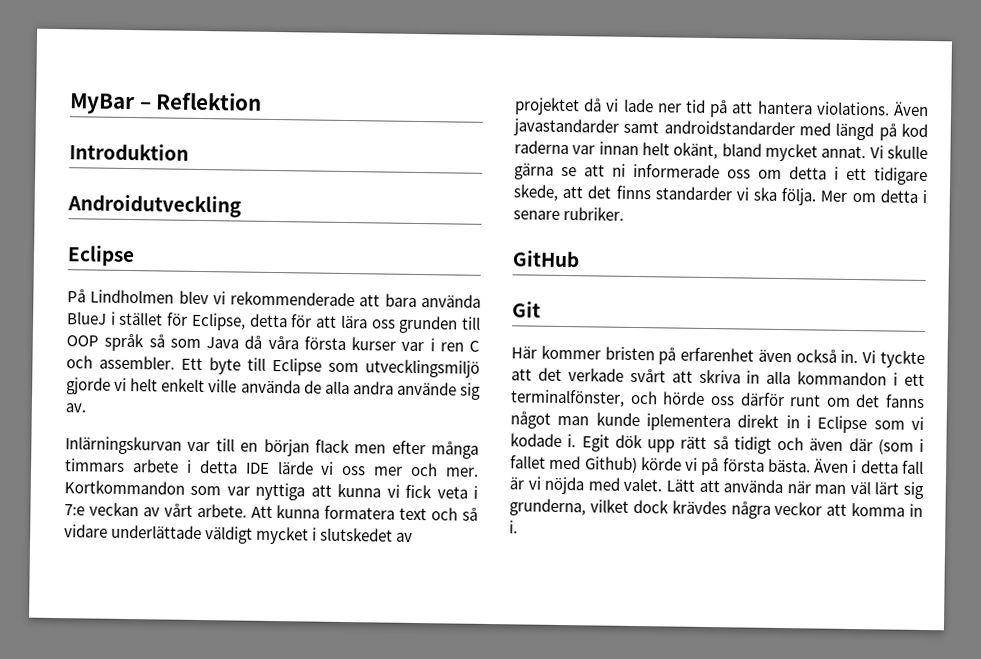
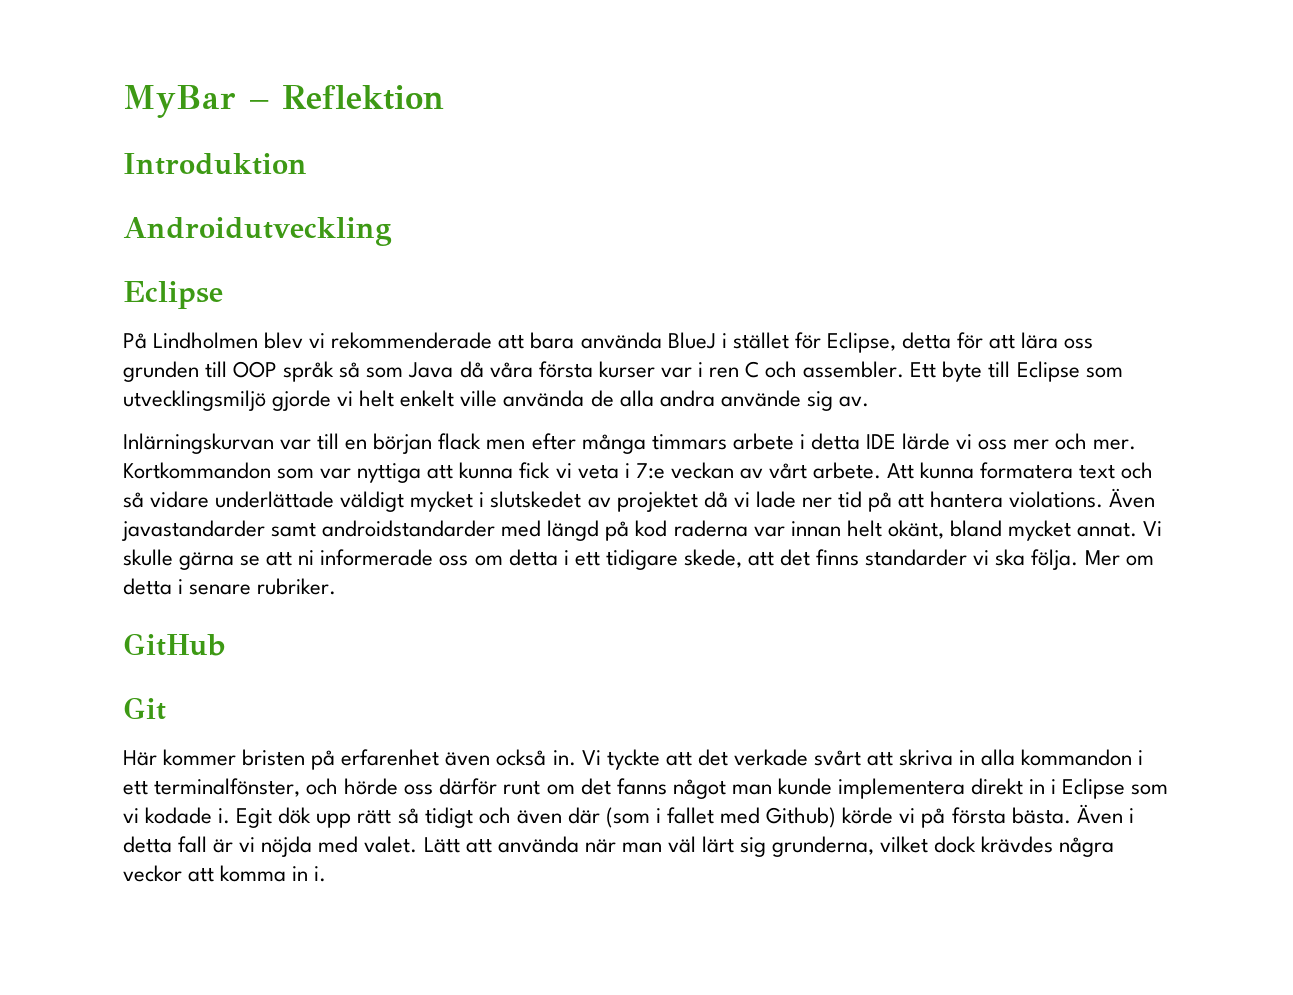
- Kortkommandon som var nyttiga att kunna vi fick veta i 7:e veckan av vårt arbete.
+ Kortkommandon som var nyttiga att kunna fick vi veta i 7:e veckan av vårt arbete.
- Vi tyckte att det verkade svårt att skriva in alla kommandon i ett terminalfönster, och hörde oss därför runt om det fanns något man kunde iplementera direkt in i Eclipse som vi kodade i.
+ Vi tyckte att det verkade svårt att skriva in alla kommandon i ett terminalfönster, och hörde oss därför runt om det fanns något man kunde implementera direkt in i Eclipse som vi kodade i.

